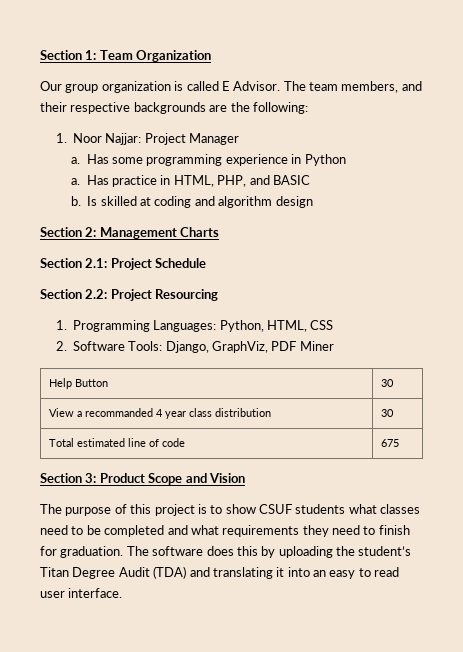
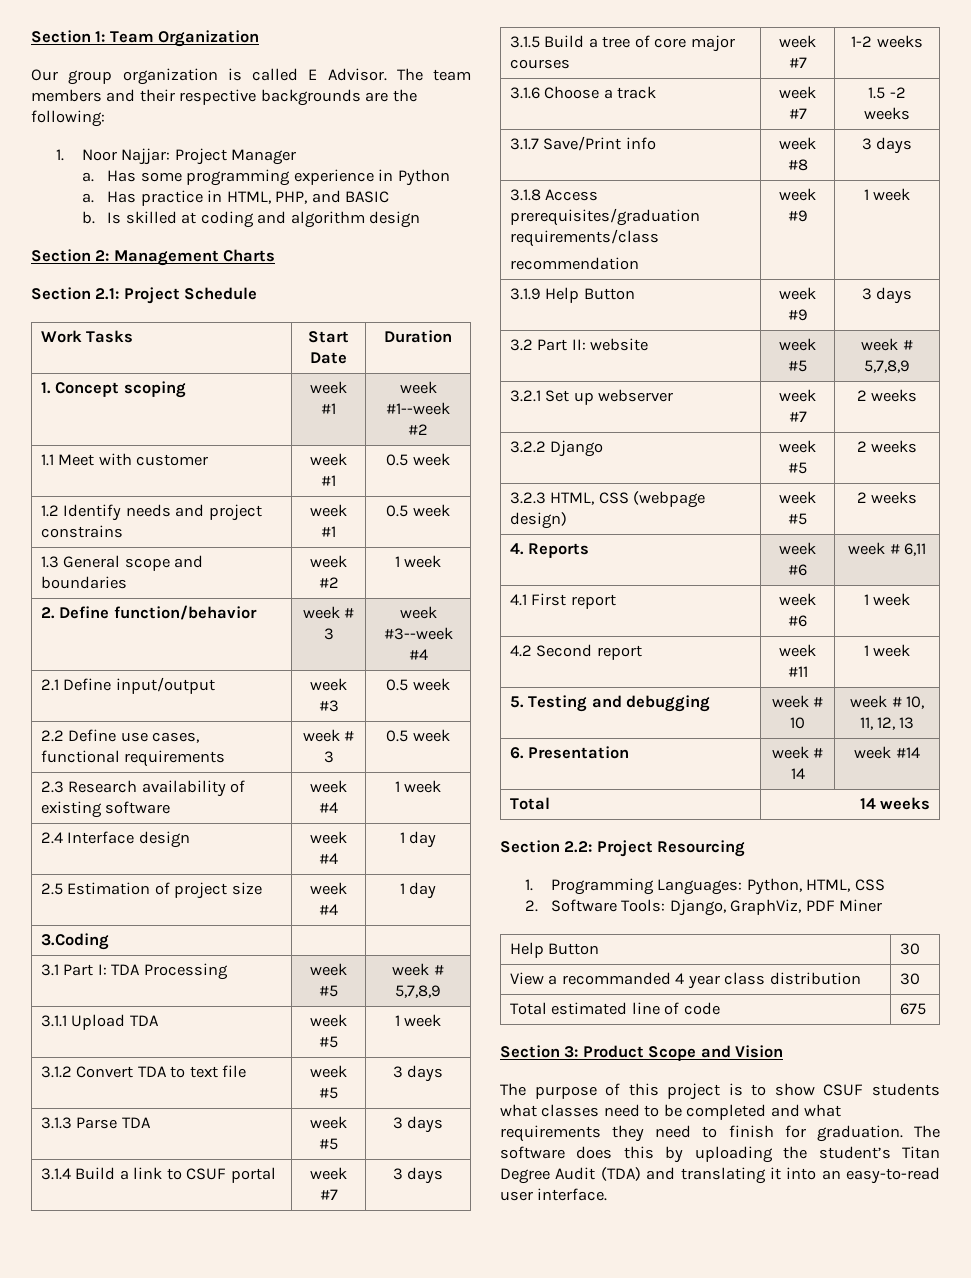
- The team members, and their respective backgrounds are the following:
+ The team members and their respective backgrounds are the following:
+ Work Tasks | Start Date | Duration
+ 1. Concept scoping | week #1 | week #1--week #2
+ 1.1 Meet with customer | week #1 | 0.5 week
+ 1.2 Identify needs and project constrains | week #1 | 0.5 week
+ 1.3 General scope and boundaries | week #2 | 1 week
+ 2. Define function/behavior | week # 3 | week #3--week #4
+ 2.1 Define input/output | week #3 | 0.5 week
+ 2.2 Define use cases, functional requirements | week # 3 | 0.5 week
+ 2.3 Research availability of existing software | week #4 | 1 week
+ 2.4 Interface design | week #4 | 1 day
+ 2.5 Estimation of project size | week #4 | 1 day
+ 3.Coding | |
+ 3.1 Part I: TDA Processing | week #5 | week # 5,7,8,9
+ 3.1.1 Upload TDA | week #5 | 1 week
+ 3.1.2 Convert TDA to text file | week #5 | 3 days
+ 3.1.3 Parse TDA | week #5 | 3 days
+ 3.1.4 Build a link to CSUF portal | week #7 | 3 days
+ 3.1.5 Build a tree of core major courses | week #7 | 1-2 weeks
+ 3.1.6 Choose a track | week #7 | 1.5 -2 weeks
+ 3.1.7 Save/Print info | week #8 | 3 days
+ 3.1.8 Access prerequisites/graduation requirements/class
+ recommendation | week #9 | 1 week
+ 3.1.9 Help Button | week #9 | 3 days
+ 3.2 Part II: website | week #5 | week # 5,7,8,9
+ 3.2.1 Set up webserver | week #7 | 2 weeks
+ 3.2.2 Django | week #5 | 2 weeks
+ 3.2.3 HTML, CSS (webpage design) | week #5 | 2 weeks
+ 4. Reports | week #6 | week # 6,11
+ 4.1 First report | week #6 | 1 week
+ 4.2 Second report | week #11 | 1 week
+ 5. Testing and debugging | week # 10 | week # 10, 11, 12, 13
+ 6. Presentation | week # 14 | week #14
+ Total | 14 weeks
- The software does this by uploading the student’s Titan Degree Audit (TDA) and translating it into an easy to read user interface.
+ The software does this by uploading the student’s Titan Degree Audit (TDA) and translating it into an easy-to-read user interface.

